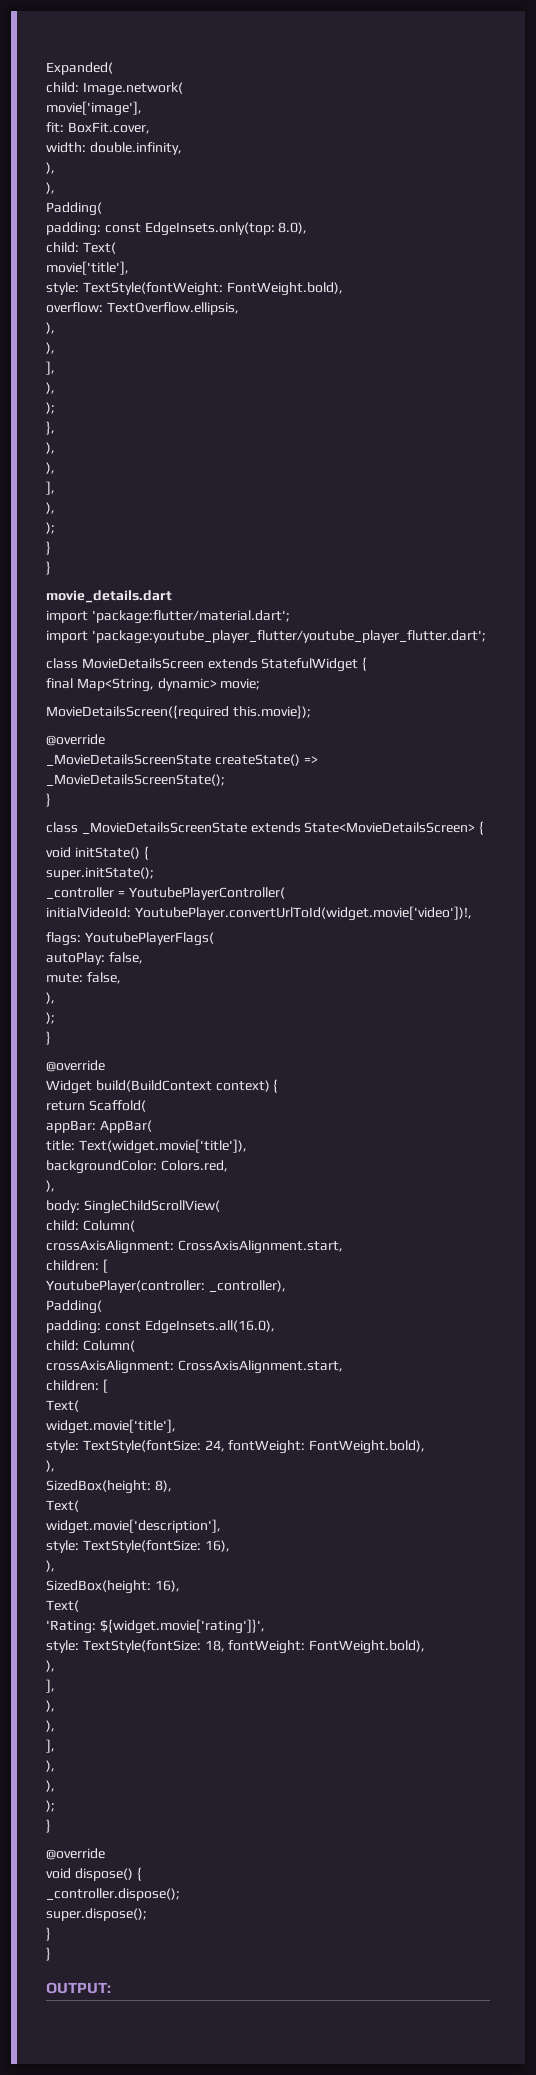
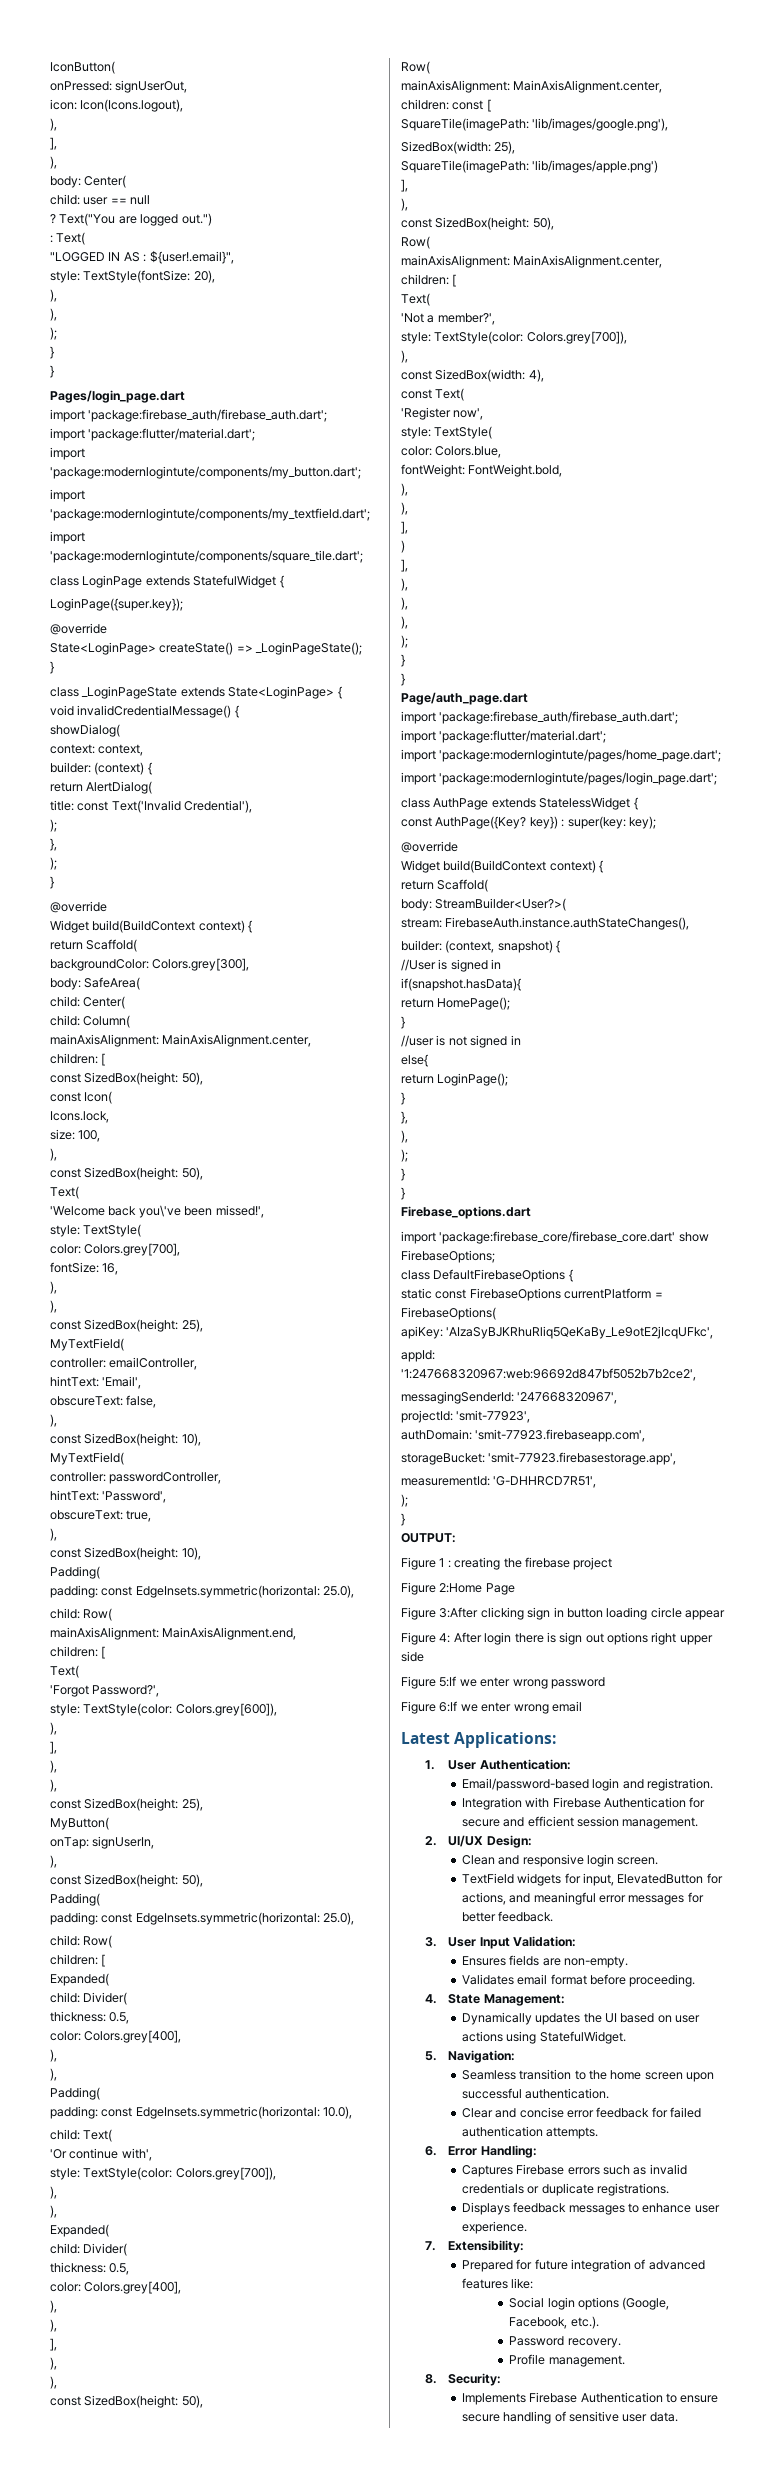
- Expanded(
- child: Image.network(
- movie['image'],
- fit: BoxFit.cover,
- width: double.infinity,
- ),
- ),
- Padding(
- padding: const EdgeInsets.only(top: 8.0),
- child: Text(
- movie['title'],
- style: TextStyle(fontWeight: FontWeight.bold),
- overflow: TextOverflow.ellipsis,
- ),
+ IconButton(
+ onPressed: signUserOut,
+ icon: Icon(Icons.logout),
  ),
  ],
  ),
- );
- },
+ body: Center(
+ child: user == null
+ ? Text("You are logged out.")
+ : Text(
+ "LOGGED IN AS : ${user!.email}",
+ style: TextStyle(fontSize: 20),
  ),
- ),
- ],
  ),
  );
  }
  }
- movie_details.dart
+ Pages/login_page.dart
+ import 'package:firebase_auth/firebase_auth.dart';
  import 'package:flutter/material.dart';
- import 'package:youtube_player_flutter/youtube_player_flutter.dart';
- class MovieDetailsScreen extends StatefulWidget {
+ import 'package:modernlogintute/components/my_button.dart';
+ import 'package:modernlogintute/components/my_textfield.dart';
+ import 'package:modernlogintute/components/square_tile.dart';
+ class LoginPage extends StatefulWidget {
- final Map<String, dynamic> movie;
- MovieDetailsScreen({required this.movie});
+ LoginPage({super.key});
  @override
- _MovieDetailsScreenState createState() => _MovieDetailsScreenState();
+ State<LoginPage> createState() => _LoginPageState();
- class _MovieDetailsScreenState extends State<MovieDetailsScreen> {
+ class _LoginPageState extends State<LoginPage> {
- void initState() {
- super.initState();
- _controller = YoutubePlayerController(
- initialVideoId: YoutubePlayer.convertUrlToId(widget.movie['video'])!,
- flags: YoutubePlayerFlags(
- autoPlay: false,
- mute: false,
- ),
+ void invalidCredentialMessage() {
+ showDialog(
+ context: context,
+ builder: (context) {
+ return AlertDialog(
+ title: const Text('Invalid Credential'),
+ );
+ },
- appBar: AppBar(
- title: Text(widget.movie['title']),
- backgroundColor: Colors.red,
+ backgroundColor: Colors.grey[300],
+ body: SafeArea(
+ child: Center(
+ child: Column(
+ mainAxisAlignment: MainAxisAlignment.center,
+ children: [
+ const SizedBox(height: 50),
+ const Icon(
+ Icons.lock,
+ size: 100,
  ),
- body: SingleChildScrollView(
- child: Column(
- crossAxisAlignment: CrossAxisAlignment.start,
- children: [
- YoutubePlayer(controller: _controller),
+ const SizedBox(height: 50),
+ Text(
+ 'Welcome back you\'ve been missed!',
+ style: TextStyle(
+ color: Colors.grey[700],
+ fontSize: 16,
+ ),
+ ),
+ const SizedBox(height: 25),
+ MyTextField(
+ controller: emailController,
+ hintText: 'Email',
+ obscureText: false,
+ ),
+ const SizedBox(height: 10),
+ MyTextField(
+ controller: passwordController,
+ hintText: 'Password',
+ obscureText: true,
+ ),
+ const SizedBox(height: 10),
  Padding(
- padding: const EdgeInsets.all(16.0),
- child: Column(
- crossAxisAlignment: CrossAxisAlignment.start,
+ padding: const EdgeInsets.symmetric(horizontal: 25.0),
+ child: Row(
+ mainAxisAlignment: MainAxisAlignment.end,
  children: [
  Text(
- widget.movie['title'],
- style: TextStyle(fontSize: 24, fontWeight: FontWeight.bold),
- ),
- SizedBox(height: 8),
- Text(
- widget.movie['description'],
- style: TextStyle(fontSize: 16),
- ),
- SizedBox(height: 16),
- Text(
- 'Rating: ${widget.movie['rating']}',
- style: TextStyle(fontSize: 18, fontWeight: FontWeight.bold),
+ 'Forgot Password?',
+ style: TextStyle(color: Colors.grey[600]),
  ),
  ],
+ ),
+ ),
+ const SizedBox(height: 25),
+ MyButton(
+ onTap: signUserIn,
+ ),
+ const SizedBox(height: 50),
+ Padding(
+ padding: const EdgeInsets.symmetric(horizontal: 25.0),
+ child: Row(
+ children: [
+ Expanded(
+ child: Divider(
+ thickness: 0.5,
+ color: Colors.grey[400],
+ ),
+ ),
+ Padding(
+ padding: const EdgeInsets.symmetric(horizontal: 10.0),
+ child: Text(
+ 'Or continue with',
+ style: TextStyle(color: Colors.grey[700]),
+ ),
+ ),
+ Expanded(
+ child: Divider(
+ thickness: 0.5,
+ color: Colors.grey[400],
  ),
  ),
  ],
  ),
  ),
+ const SizedBox(height: 50),
+ Row(
+ mainAxisAlignment: MainAxisAlignment.center,
+ children: const [
+ SquareTile(imagePath: 'lib/images/google.png'),
+ SizedBox(width: 25),
+ SquareTile(imagePath: 'lib/images/apple.png')
+ ],
+ ),
+ const SizedBox(height: 50),
+ Row(
+ mainAxisAlignment: MainAxisAlignment.center,
+ children: [
+ Text(
+ 'Not a member?',
+ style: TextStyle(color: Colors.grey[700]),
+ ),
+ const SizedBox(width: 4),
+ const Text(
+ 'Register now',
+ style: TextStyle(
+ color: Colors.blue,
+ fontWeight: FontWeight.bold,
+ ),
+ ),
+ ],
+ )
+ ],
+ ),
+ ),
+ ),
  );
  }
+ }
+ Page/auth_page.dart
+ import 'package:firebase_auth/firebase_auth.dart';
+ import 'package:flutter/material.dart';
+ import 'package:modernlogintute/pages/home_page.dart';
+ import 'package:modernlogintute/pages/login_page.dart';
+ class AuthPage extends StatelessWidget {
+ const AuthPage({Key? key}) : super(key: key);
  @override
- void dispose() {
- _controller.dispose();
- super.dispose();
+ Widget build(BuildContext context) {
+ return Scaffold(
+ body: StreamBuilder<User?>(
+ stream: FirebaseAuth.instance.authStateChanges(),
+ builder: (context, snapshot) {
+ //User is signed in
+ if(snapshot.hasData){
+ return HomePage();
+ }
+ //user is not signed in
+ else{
+ return LoginPage();
+ }
+ },
+ ),
+ );
  }
  }
+ Firebase_options.dart
+ import 'package:firebase_core/firebase_core.dart' show FirebaseOptions;
+ class DefaultFirebaseOptions {
+ static const FirebaseOptions currentPlatform = FirebaseOptions(
+ apiKey: 'AIzaSyBJKRhuRliq5QeKaBy_Le9otE2jIcqUFkc',
+ appId: '1:247668320967:web:96692d847bf5052b7b2ce2',
+ messagingSenderId: '247668320967',
+ projectId: 'smit-77923',
+ authDomain: 'smit-77923.firebaseapp.com',
+ storageBucket: 'smit-77923.firebasestorage.app',
+ measurementId: 'G-DHHRCD7R51',
+ );
+ }
  OUTPUT:
+ Figure 1 : creating the firebase project
+ Figure 2:Home Page
+ Figure 3:After clicking sign in button loading circle appear
+ Figure 4: After login there is sign out options right upper side
+ Figure 5:If we enter wrong password
+ Figure 6:If we enter wrong email
+ Latest Applications:
+ 1. User Authentication:
+ Email/password-based login and registration.
+ Integration with Firebase Authentication for secure and efficient session management.
+ 2. UI/UX Design:
+ Clean and responsive login screen.
+ TextField widgets for input, ElevatedButton for actions, and meaningful error messages for better feedback.
+ 3. User Input Validation:
+ Ensures fields are non-empty.
+ Validates email format before proceeding.
+ 4. State Management:
+ Dynamically updates the UI based on user actions using StatefulWidget.
+ 5. Navigation:
+ Seamless transition to the home screen upon successful authentication.
+ Clear and concise error feedback for failed authentication attempts.
+ 6. Error Handling:
+ Captures Firebase errors such as invalid credentials or duplicate registrations.
+ Displays feedback messages to enhance user experience.
+ 7. Extensibility:
+ Prepared for future integration of advanced features like:
+ Social login options (Google, Facebook, etc.).
+ Password recovery.
+ Profile management.
+ 8. Security:
+ Implements Firebase Authentication to ensure secure handling of sensitive user data.

